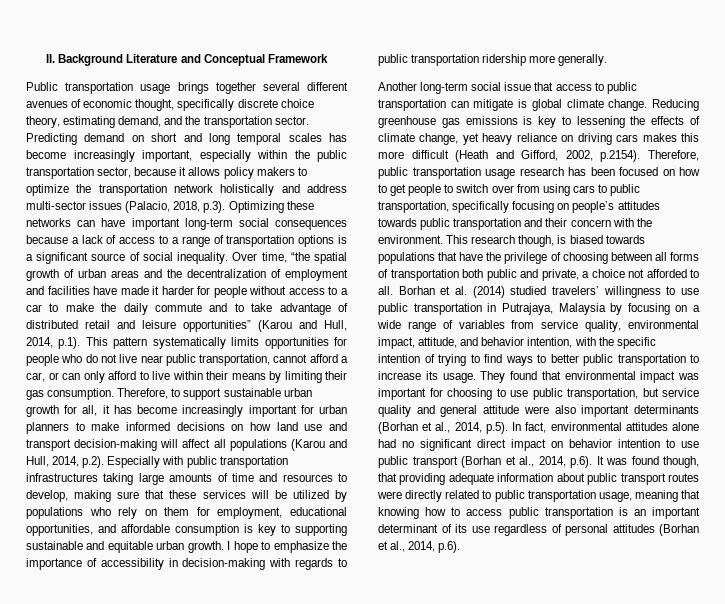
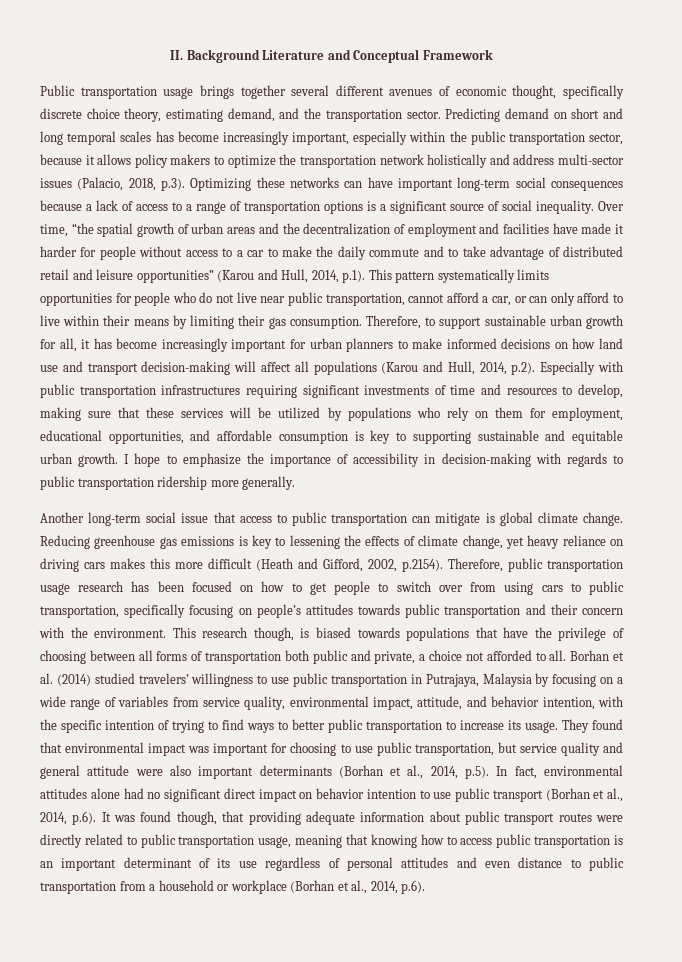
- Therefore, to support sustainable urban growth for all, it has become increasingly important for urban planners to make informed decisions on how land use and transport decision-making will affect all populations (Karou and Hull, 2014, p.2). Especially with public transportation infrastructures taking large amounts of time and resources to develop, making sure that these services will be utilized by populations who rely on them for employment, educational opportunities, and affordable consumption is key to supporting sustainable and equitable urban growth.
+ Therefore, to support sustainable urban growth for all, it has become increasingly important for urban planners to make informed decisions on how land use and transport decision-making will affect all populations (Karou and Hull, 2014, p.2). Especially with public transportation infrastructures requiring significant investments of time and resources to develop, making sure that these services will be utilized by populations who rely on them for employment, educational opportunities, and affordable consumption is key to supporting sustainable and equitable urban growth.
- They found that environmental impact was important for choosing to use public transportation, but service quality and general attitude were also important determinants (Borhan et al., 2014, p.5). In fact, environmental attitudes alone had no significant direct impact on behavior intention to use public transport (Borhan et al., 2014, p.6). It was found though, that providing adequate information about public transport routes were directly related to public transportation usage, meaning that knowing how to access public transportation is an important determinant of its use regardless of personal attitudes (Borhan et al., 2014, p.6).
+ They found that environmental impact was important for choosing to use public transportation, but service quality and general attitude were also important determinants (Borhan et al., 2014, p.5). In fact, environmental attitudes alone had no significant direct impact on behavior intention to use public transport (Borhan et al., 2014, p.6). It was found though, that providing adequate information about public transport routes were directly related to public transportation usage, meaning that knowing how to access public transportation is an important determinant of its use regardless of personal attitudes and even distance to public transportation from a household or workplace (Borhan et al., 2014, p.6).

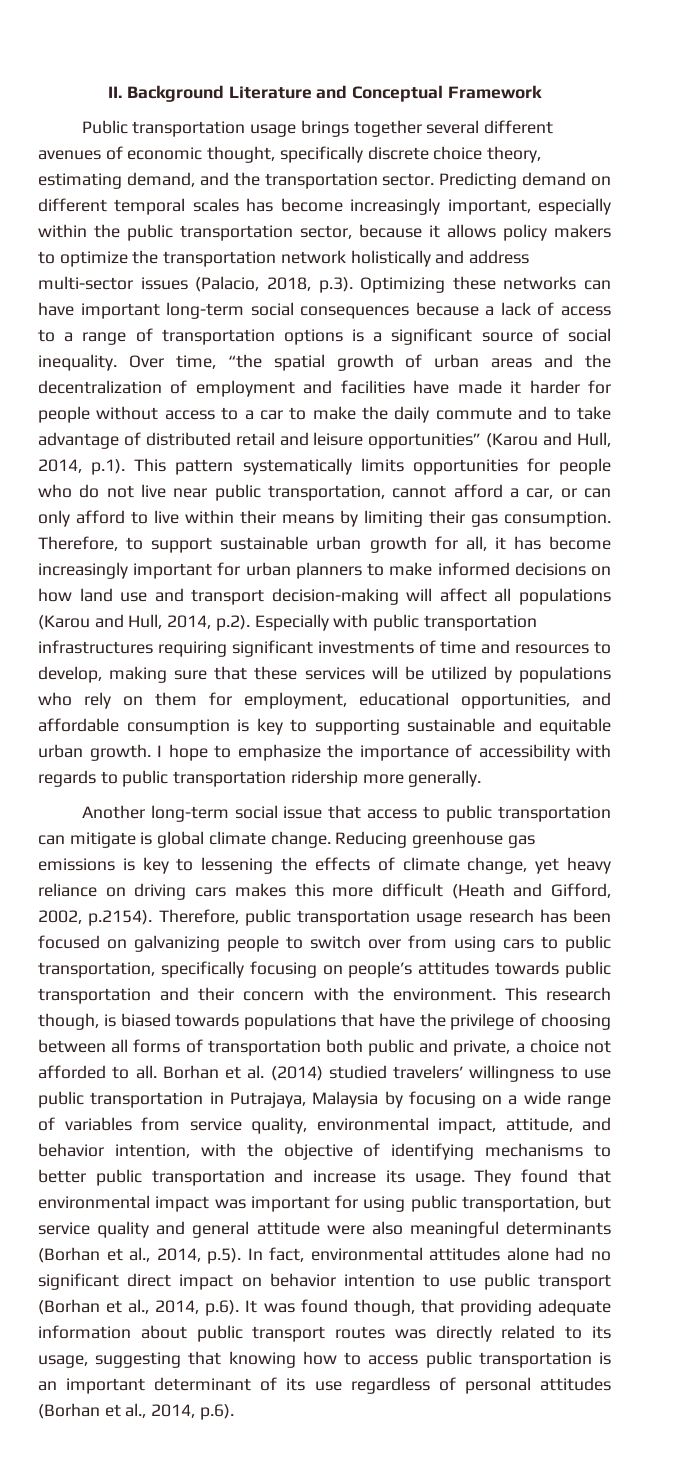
- Predicting demand on short and long temporal scales has become increasingly important, especially within the public transportation sector, because it allows policy makers to optimize the transportation network holistically and address multi-sector issues (Palacio, 2018, p.3). Optimizing these networks can have important long-term social consequences because a lack of access to a range of transportation options is a significant source of social inequality.
+ Predicting demand on different temporal scales has become increasingly important, especially within the public transportation sector, because it allows policy makers to optimize the transportation network holistically and address multi-sector issues (Palacio, 2018, p.3). Optimizing these networks can have important long-term social consequences because a lack of access to a range of transportation options is a significant source of social inequality.
- I hope to emphasize the importance of accessibility in decision-making with regards to public transportation ridership more generally.
+ I hope to emphasize the importance of accessibility with regards to public transportation ridership more generally.
- Reducing greenhouse gas emissions is key to lessening the effects of climate change, yet heavy reliance on driving cars makes this more difficult (Heath and Gifford, 2002, p.2154). Therefore, public transportation usage research has been focused on how to get people to switch over from using cars to public transportation, specifically focusing on people’s attitudes towards public transportation and their concern with the environment.
+ Reducing greenhouse gas emissions is key to lessening the effects of climate change, yet heavy reliance on driving cars makes this more difficult (Heath and Gifford, 2002, p.2154). Therefore, public transportation usage research has been focused on galvanizing people to switch over from using cars to public transportation, specifically focusing on people’s attitudes towards public transportation and their concern with the environment.
- Borhan et al. (2014) studied travelers’ willingness to use public transportation in Putrajaya, Malaysia by focusing on a wide range of variables from service quality, environmental impact, attitude, and behavior intention, with the specific intention of trying to find ways to better public transportation to increase its usage.
+ Borhan et al. (2014) studied travelers’ willingness to use public transportation in Putrajaya, Malaysia by focusing on a wide range of variables from service quality, environmental impact, attitude, and behavior intention, with the objective of identifying mechanisms to better public transportation and increase its usage.
- They found that environmental impact was important for choosing to use public transportation, but service quality and general attitude were also important determinants (Borhan et al., 2014, p.5). In fact, environmental attitudes alone had no significant direct impact on behavior intention to use public transport (Borhan et al., 2014, p.6). It was found though, that providing adequate information about public transport routes were directly related to public transportation usage, meaning that knowing how to access public transportation is an important determinant of its use regardless of personal attitudes and even distance to public transportation from a household or workplace (Borhan et al., 2014, p.6).
+ They found that environmental impact was important for using public transportation, but service quality and general attitude were also meaningful determinants (Borhan et al., 2014, p.5). In fact, environmental attitudes alone had no significant direct impact on behavior intention to use public transport (Borhan et al., 2014, p.6). It was found though, that providing adequate information about public transport routes was directly related to its usage, suggesting that knowing how to access public transportation is an important determinant of its use regardless of personal attitudes (Borhan et al., 2014, p.6).

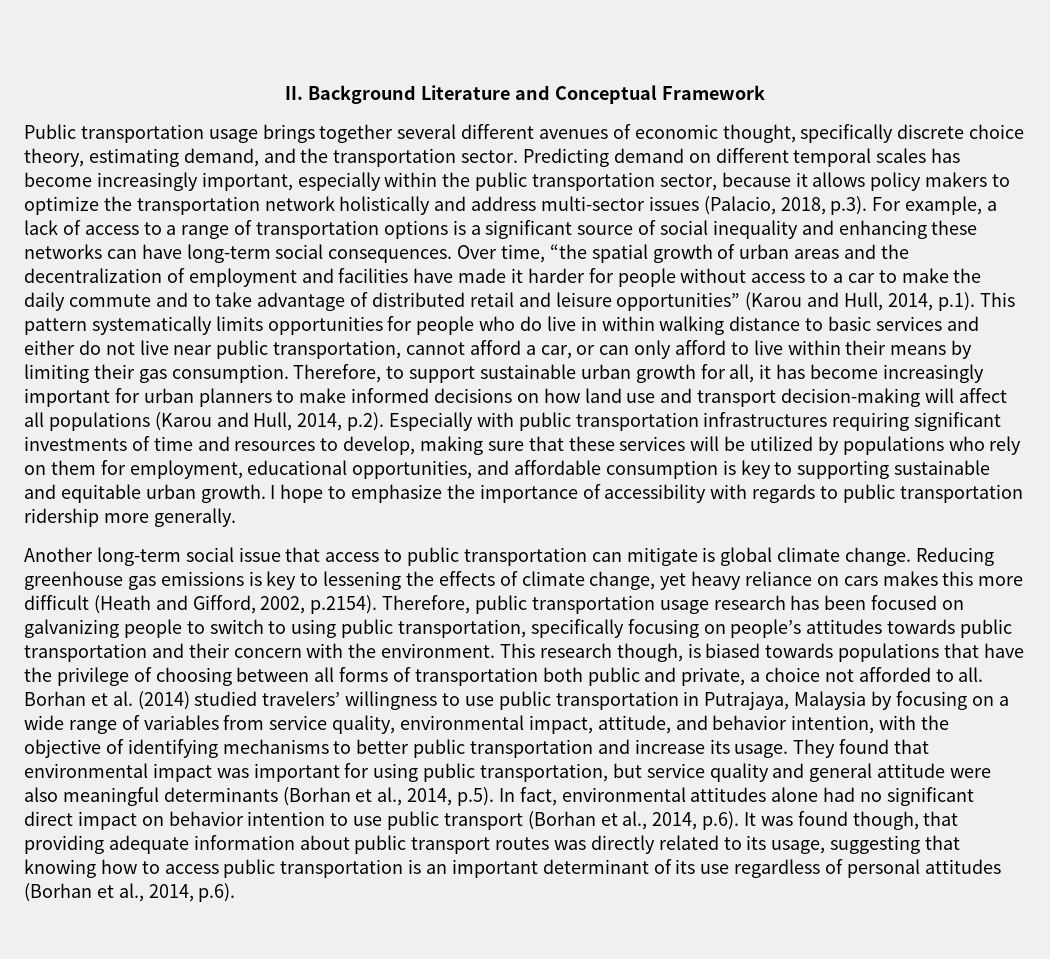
- Predicting demand on different temporal scales has become increasingly important, especially within the public transportation sector, because it allows policy makers to optimize the transportation network holistically and address multi-sector issues (Palacio, 2018, p.3). Optimizing these networks can have important long-term social consequences because a lack of access to a range of transportation options is a significant source of social inequality.
+ Predicting demand on different temporal scales has become increasingly important, especially within the public transportation sector, because it allows policy makers to optimize the transportation network holistically and address multi-sector issues (Palacio, 2018, p.3). For example, a lack of access to a range of transportation options is a significant source of social inequality and enhancing these networks can have long-term social consequences.
- Over time, “the spatial growth of urban areas and the decentralization of employment and facilities have made it harder for people without access to a car to make the daily commute and to take advantage of distributed retail and leisure opportunities” (Karou and Hull, 2014, p.1). This pattern systematically limits opportunities for people who do not live near public transportation, cannot afford a car, or can only afford to live within their means by limiting their gas consumption.
+ Over time, “the spatial growth of urban areas and the decentralization of employment and facilities have made it harder for people without access to a car to make the daily commute and to take advantage of distributed retail and leisure opportunities” (Karou and Hull, 2014, p.1). This pattern systematically limits opportunities for people who do live in within walking distance to basic services and either do not live near public transportation, cannot afford a car, or can only afford to live within their means by limiting their gas consumption.
- Reducing greenhouse gas emissions is key to lessening the effects of climate change, yet heavy reliance on driving cars makes this more difficult (Heath and Gifford, 2002, p.2154). Therefore, public transportation usage research has been focused on galvanizing people to switch over from using cars to public transportation, specifically focusing on people’s attitudes towards public transportation and their concern with the environment.
+ Reducing greenhouse gas emissions is key to lessening the effects of climate change, yet heavy reliance on cars makes this more difficult (Heath and Gifford, 2002, p.2154). Therefore, public transportation usage research has been focused on galvanizing people to switch to using public transportation, specifically focusing on people’s attitudes towards public transportation and their concern with the environment.

